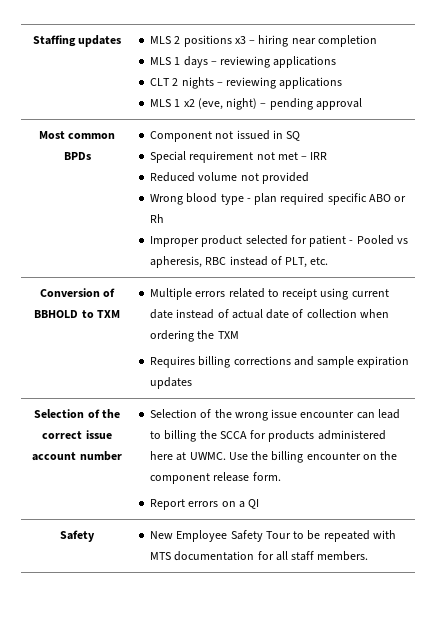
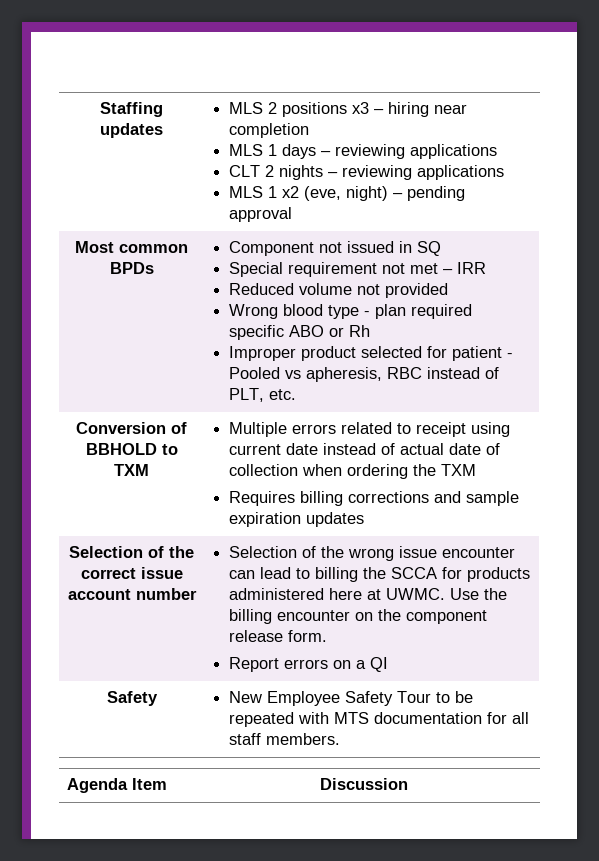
+ Agenda Item | Discussion

